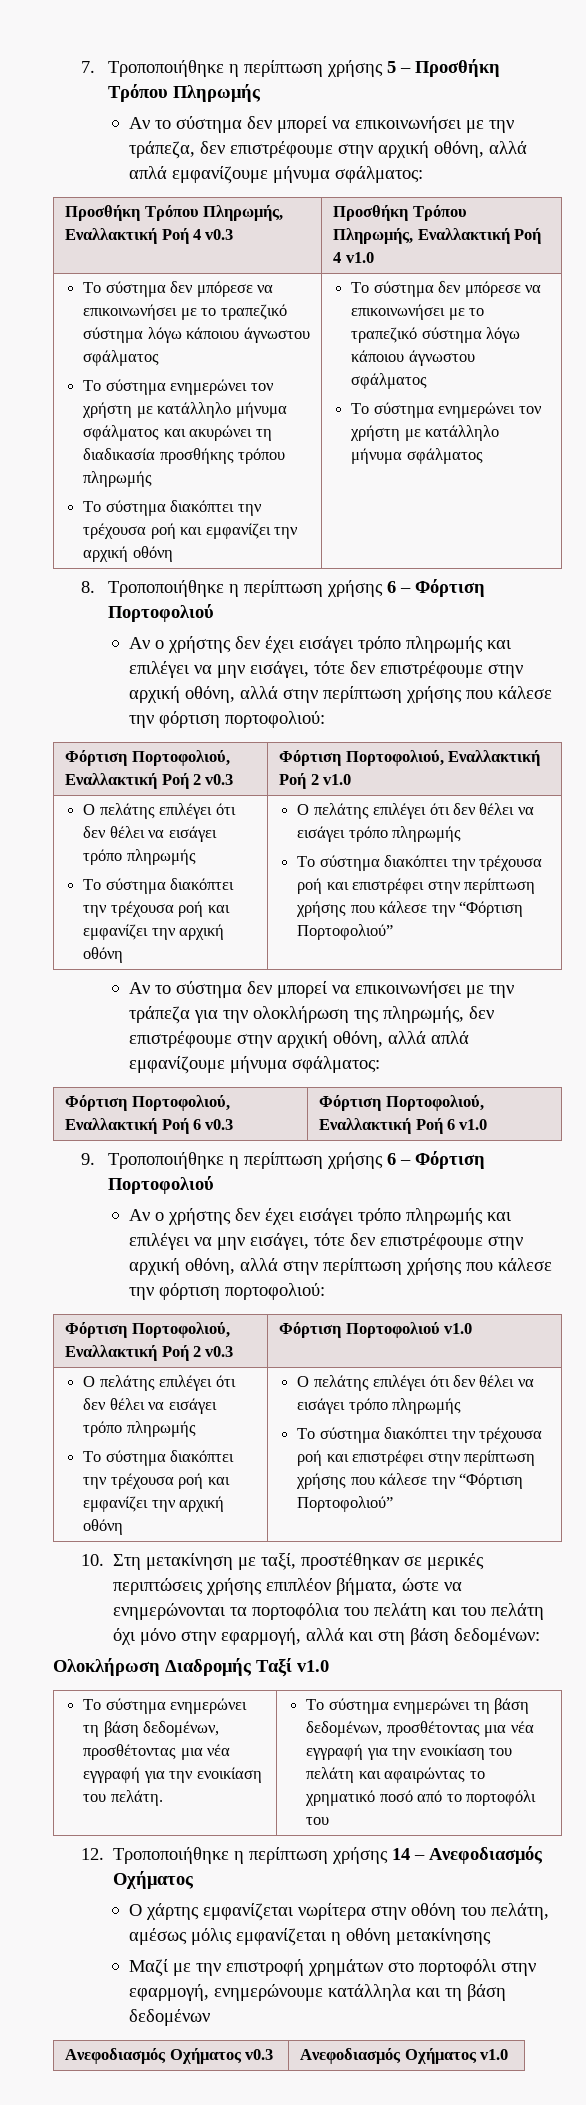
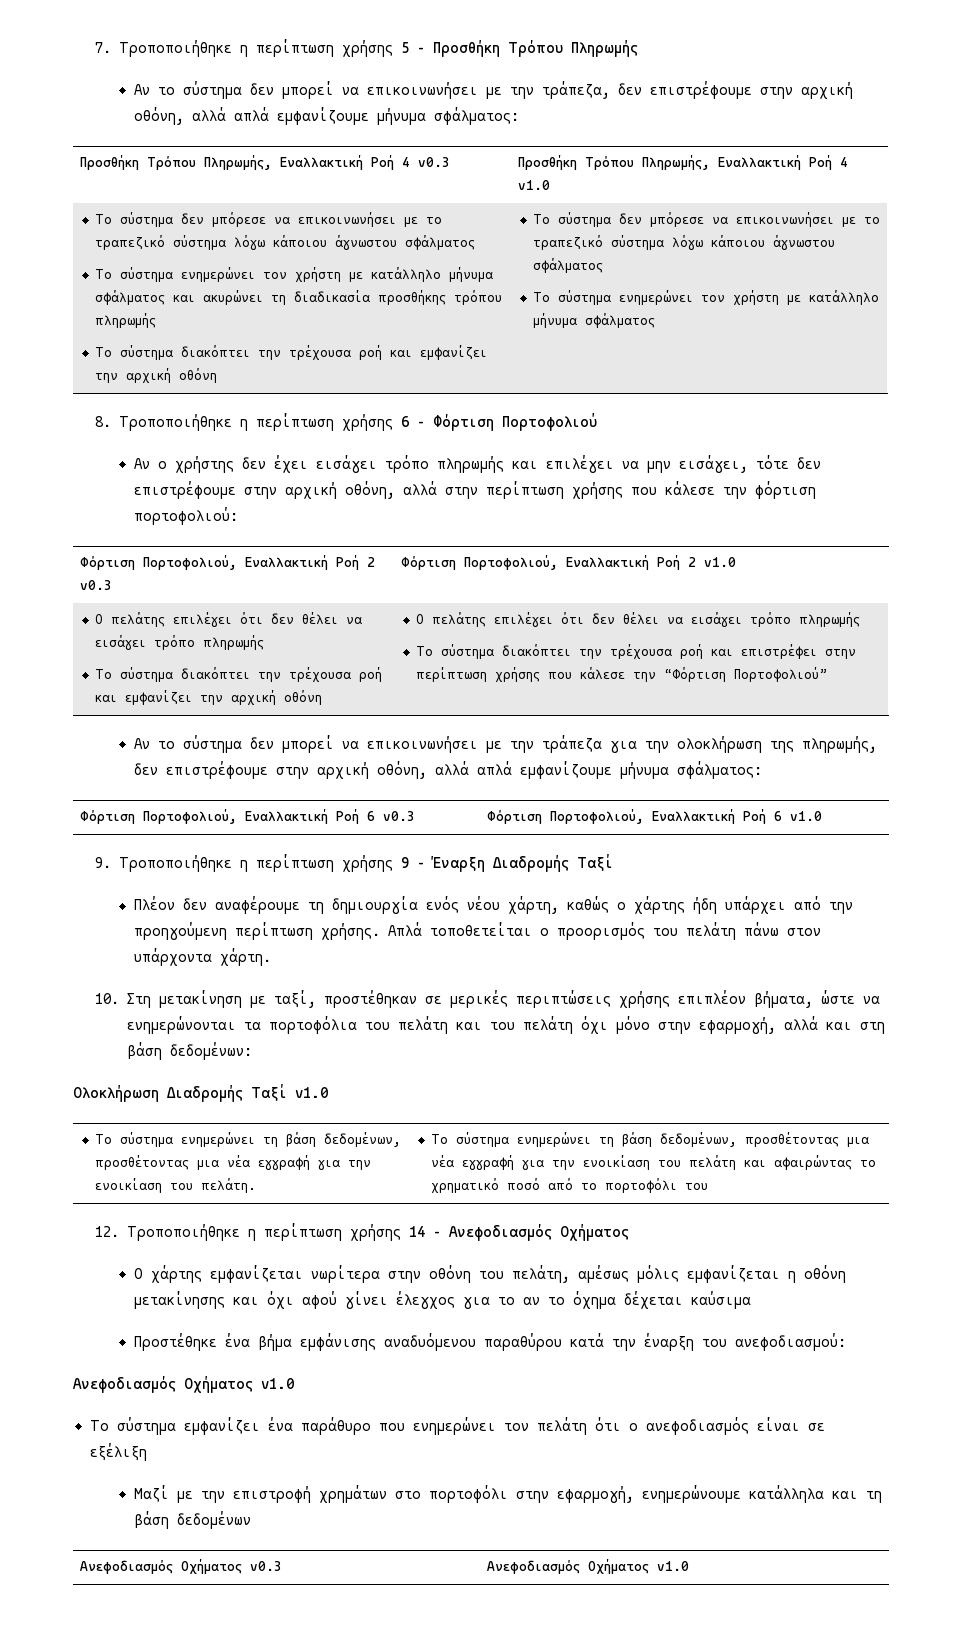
- 9. Τροποποιήθηκε η περίπτωση χρήσης 6 – Φόρτιση Πορτοφολιού
- Αν ο χρήστης δεν έχει εισάγει τρόπο πληρωμής και επιλέγει να μην εισάγει, τότε δεν επιστρέφουμε στην αρχική οθόνη, αλλά στην περίπτωση χρήσης που κάλεσε την φόρτιση πορτοφολιού:
- Φόρτιση Πορτοφολιού, Εναλλακτική Ροή 2 v0.3 | Φόρτιση Πορτοφολιού v1.0
- Ο πελάτης επιλέγει ότι δεν θέλει να εισάγει τρόπο πληρωμής
- Το σύστημα διακόπτει την τρέχουσα ροή και εμφανίζει την αρχική οθόνη | Ο πελάτης επιλέγει ότι δεν θέλει να εισάγει τρόπο πληρωμής
- Το σύστημα διακόπτει την τρέχουσα ροή και επιστρέφει στην περίπτωση χρήσης που κάλεσε την “Φόρτιση Πορτοφολιού”
+ 9. Τροποποιήθηκε η περίπτωση χρήσης 9 – Έναρξη Διαδρομής Ταξί
+ Πλέον δεν αναφέρουμε τη δημιουργία ενός νέου χάρτη, καθώς ο χάρτης ήδη υπάρχει από την προηγούμενη περίπτωση χρήσης. Απλά τοποθετείται ο προορισμός του πελάτη πάνω στον υπάρχοντα χάρτη.
- Ο χάρτης εμφανίζεται νωρίτερα στην οθόνη του πελάτη, αμέσως μόλις εμφανίζεται η οθόνη μετακίνησης
+ Ο χάρτης εμφανίζεται νωρίτερα στην οθόνη του πελάτη, αμέσως μόλις εμφανίζεται η οθόνη μετακίνησης και όχι αφού γίνει έλεγχος για το αν το όχημα δέχεται καύσιμα
+ Προστέθηκε ένα βήμα εμφάνισης αναδυόμενου παραθύρου κατά την έναρξη του ανεφοδιασμού:
+ Ανεφοδιασμός Οχήματος v1.0
+ Το σύστημα εμφανίζει ένα παράθυρο που ενημερώνει τον πελάτη ότι ο ανεφοδιασμός είναι σε εξέλιξη

